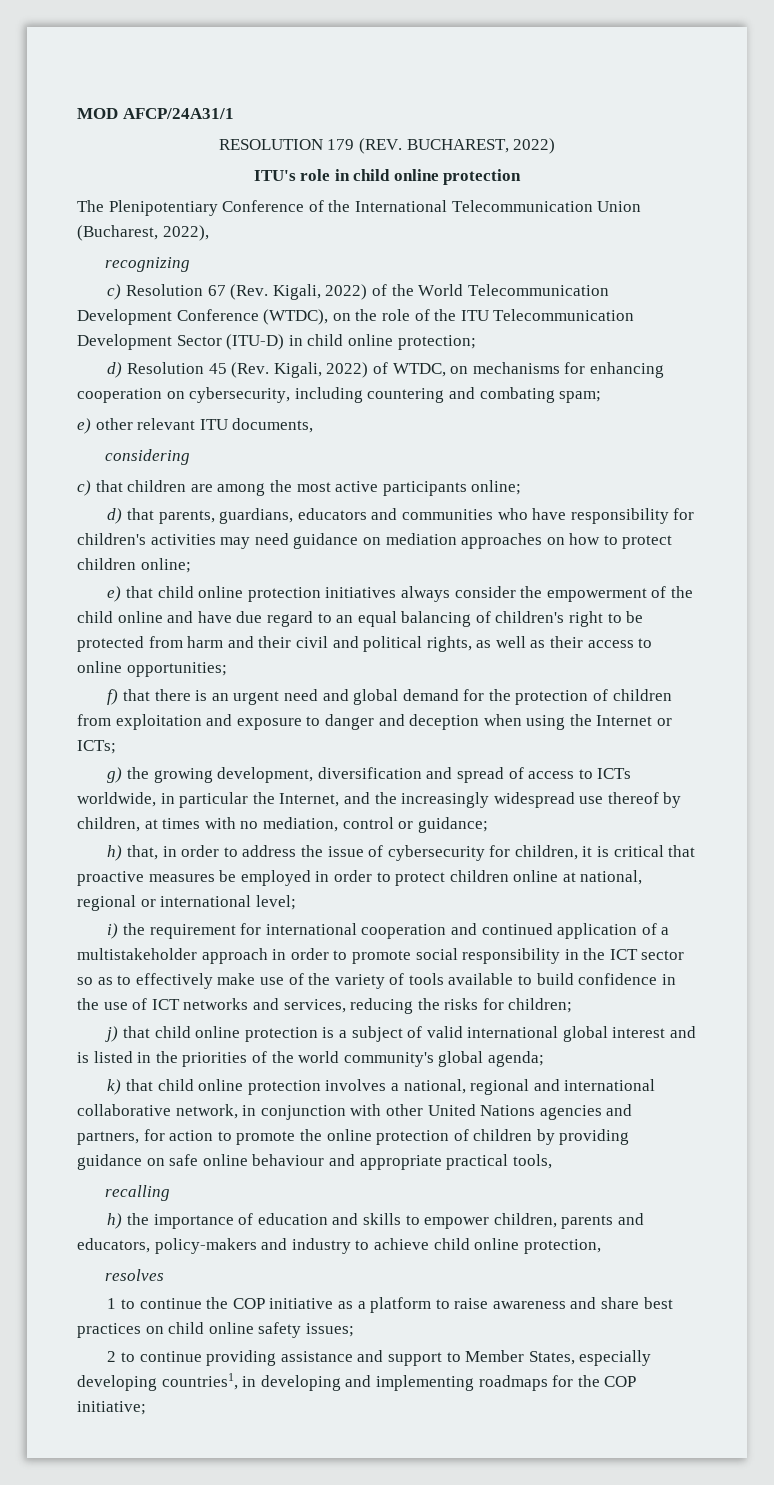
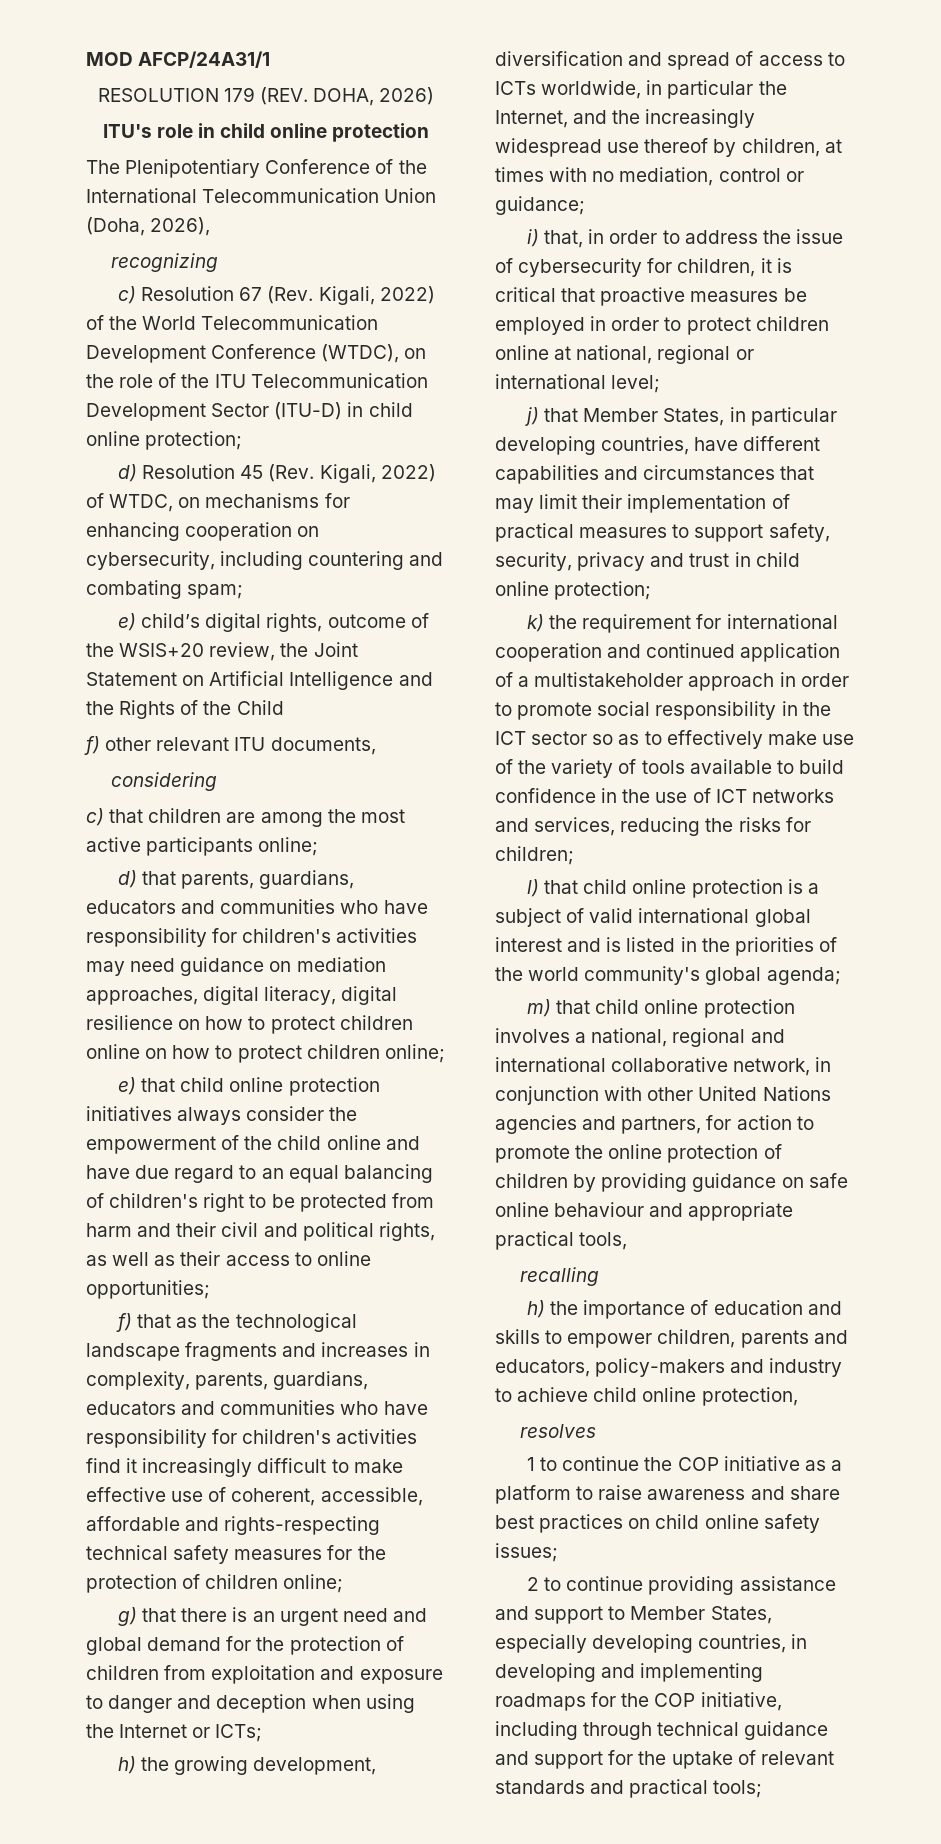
- RESOLUTION 179 (REV. BUCHAREST, 2022)
+ RESOLUTION 179 (REV. DOHA, 2026)
- The Plenipotentiary Conference of the International Telecommunication Union (Bucharest, 2022),
+ The Plenipotentiary Conference of the International Telecommunication Union (Doha, 2026),
- e) other relevant ITU documents,
+ e) child’s digital rights, outcome of the WSIS+20 review, the Joint Statement on Artificial Intelligence and the Rights of the Child
+ f) other relevant ITU documents,
- d) that parents, guardians, educators and communities who have responsibility for children's activities may need guidance on mediation approaches on how to protect children online;
+ d) that parents, guardians, educators and communities who have responsibility for children's activities may need guidance on mediation approaches, digital literacy, digital resilience on how to protect children online on how to protect children online;
- f) that there is an urgent need and global demand for the protection of children from exploitation and exposure to danger and deception when using the Internet or ICTs;
+ f) that as the technological landscape fragments and increases in complexity, parents, guardians, educators and communities who have responsibility for children's activities find it increasingly difficult to make effective use of coherent, accessible, affordable and rights-respecting technical safety measures for the protection of children online;
+ g) that there is an urgent need and global demand for the protection of children from exploitation and exposure to danger and deception when using the Internet or ICTs;
- g) the growing development, diversification and spread of access to ICTs worldwide, in particular the Internet, and the increasingly widespread use thereof by children, at times with no mediation, control or guidance;
+ h) the growing development, diversification and spread of access to ICTs worldwide, in particular the Internet, and the increasingly widespread use thereof by children, at times with no mediation, control or guidance;
- h) that, in order to address the issue of cybersecurity for children, it is critical that proactive measures be employed in order to protect children online at national, regional or international level;
+ i) that, in order to address the issue of cybersecurity for children, it is critical that proactive measures be employed in order to protect children online at national, regional or international level;
- i) the requirement for international cooperation and continued application of a multistakeholder approach in order to promote social responsibility in the ICT sector so as to effectively make use of the variety of tools available to build confidence in the use of ICT networks and services, reducing the risks for children;
+ j) that Member States, in particular developing countries, have different capabilities and circumstances that may limit their implementation of practical measures to support safety, security, privacy and trust in child online protection;
+ k) the requirement for international cooperation and continued application of a multistakeholder approach in order to promote social responsibility in the ICT sector so as to effectively make use of the variety of tools available to build confidence in the use of ICT networks and services, reducing the risks for children;
- j) that child online protection is a subject of valid international global interest and is listed in the priorities of the world community's global agenda;
+ l) that child online protection is a subject of valid international global interest and is listed in the priorities of the world community's global agenda;
- k) that child online protection involves a national, regional and international collaborative network, in conjunction with other United Nations agencies and partners, for action to promote the online protection of children by providing guidance on safe online behaviour and appropriate practical tools,
+ m) that child online protection involves a national, regional and international collaborative network, in conjunction with other United Nations agencies and partners, for action to promote the online protection of children by providing guidance on safe online behaviour and appropriate practical tools,
- 2 to continue providing assistance and support to Member States, especially developing countries1, in developing and implementing roadmaps for the COP initiative;
+ 2 to continue providing assistance and support to Member States, especially developing countries, in developing and implementing roadmaps for the COP initiative, including through technical guidance and support for the uptake of relevant standards and practical tools;

